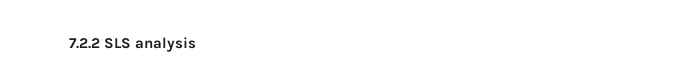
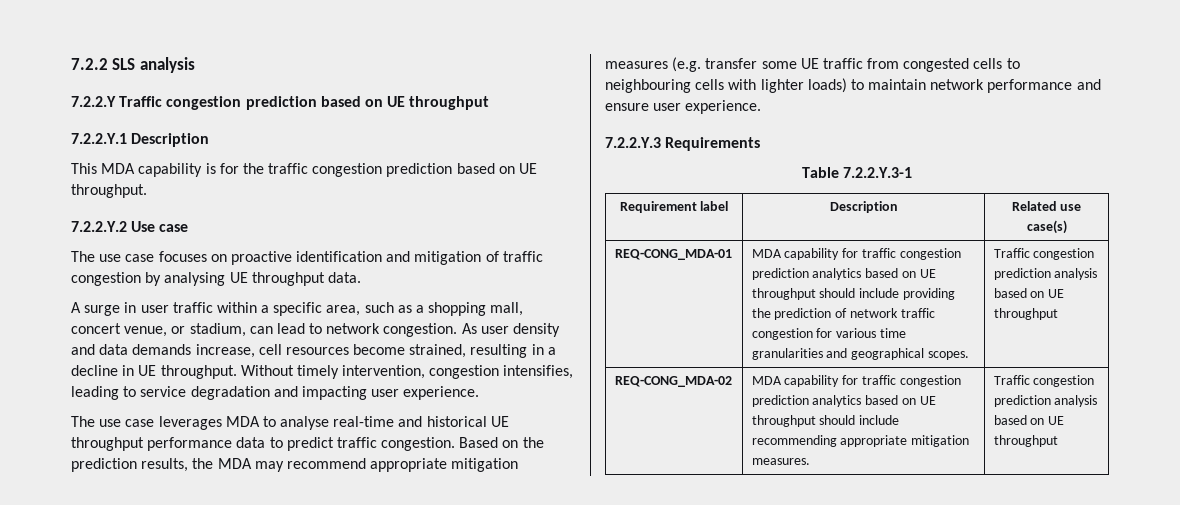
+ 7.2.2.Y Traffic congestion prediction based on UE throughput
+ 7.2.2.Y.1 Description
+ This MDA capability is for the traffic congestion prediction based on UE throughput.
+ 7.2.2.Y.2 Use case
+ The use case focuses on proactive identification and mitigation of traffic congestion by analysing UE throughput data.
+ A surge in user traffic within a specific area, such as a shopping mall, concert venue, or stadium, can lead to network congestion. As user density and data demands increase, cell resources become strained, resulting in a decline in UE throughput. Without timely intervention, congestion intensifies, leading to service degradation and impacting user experience.
+ The use case leverages MDA to analyse real-time and historical UE throughput performance data to predict traffic congestion. Based on the prediction results, the MDA may recommend appropriate mitigation measures (e.g. transfer some UE traffic from congested cells to neighbouring cells with lighter loads) to maintain network performance and ensure user experience.
+ 7.2.2.Y.3 Requirements
+ Table 7.2.2.Y.3-1
+ Requirement label | Description | Related use case(s)
+ REQ-CONG_MDA-01 | MDA capability for traffic congestion prediction analytics based on UE throughput should include providing the prediction of network traffic congestion for various time granularities and geographical scopes. | Traffic congestion prediction analysis based on UE throughput
+ REQ-CONG_MDA-02 | MDA capability for traffic congestion prediction analytics based on UE throughput should include recommending appropriate mitigation measures. | Traffic congestion prediction analysis based on UE throughput

